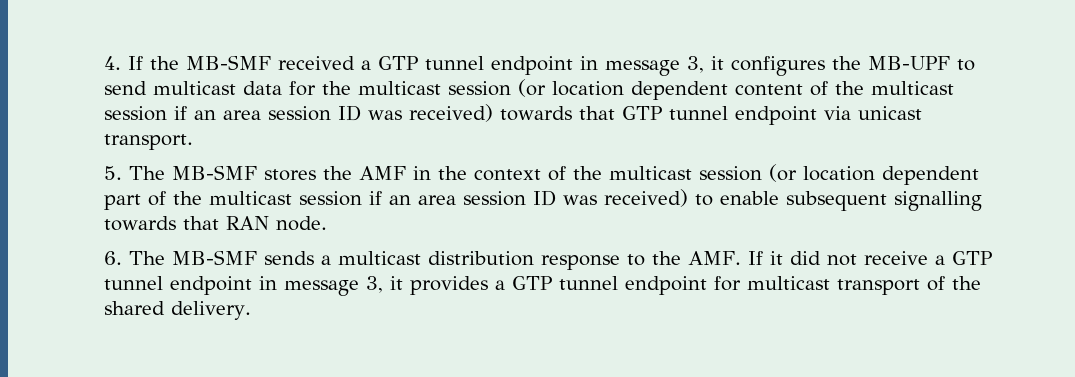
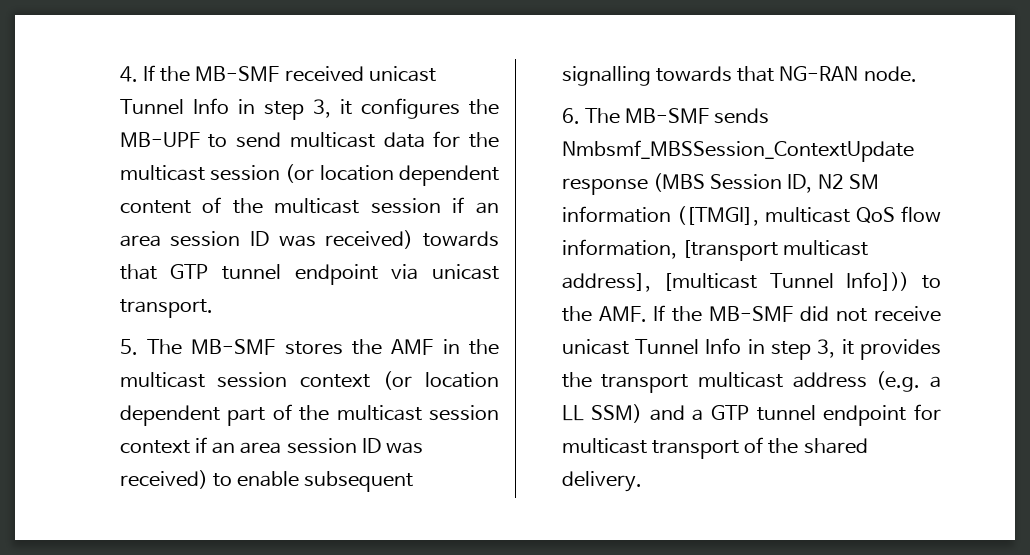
- 4. If the MB-SMF received a GTP tunnel endpoint in message 3, it configures the MB-UPF to send multicast data for the multicast session (or location dependent content of the multicast session if an area session ID was received) towards that GTP tunnel endpoint via unicast transport.
+ 4. If the MB-SMF received unicast Tunnel Info in step 3, it configures the MB-UPF to send multicast data for the multicast session (or location dependent content of the multicast session if an area session ID was received) towards that GTP tunnel endpoint via unicast transport.
- 5. The MB-SMF stores the AMF in the context of the multicast session (or location dependent part of the multicast session if an area session ID was received) to enable subsequent signalling towards that RAN node.
+ 5. The MB-SMF stores the AMF in the multicast session context (or location dependent part of the multicast session context if an area session ID was received) to enable subsequent signalling towards that NG-RAN node.
- 6. The MB-SMF sends a multicast distribution response to the AMF. If it did not receive a GTP tunnel endpoint in message 3, it provides a GTP tunnel endpoint for multicast transport of the shared delivery.
+ 6. The MB-SMF sends Nmbsmf_MBSSession_ContextUpdate response (MBS Session ID, N2 SM information ([TMGI], multicast QoS flow information, [transport multicast address], [multicast Tunnel Info])) to the AMF. If the MB-SMF did not receive unicast Tunnel Info in step 3, it provides the transport multicast address (e.g. a LL SSM) and a GTP tunnel endpoint for multicast transport of the shared delivery.

